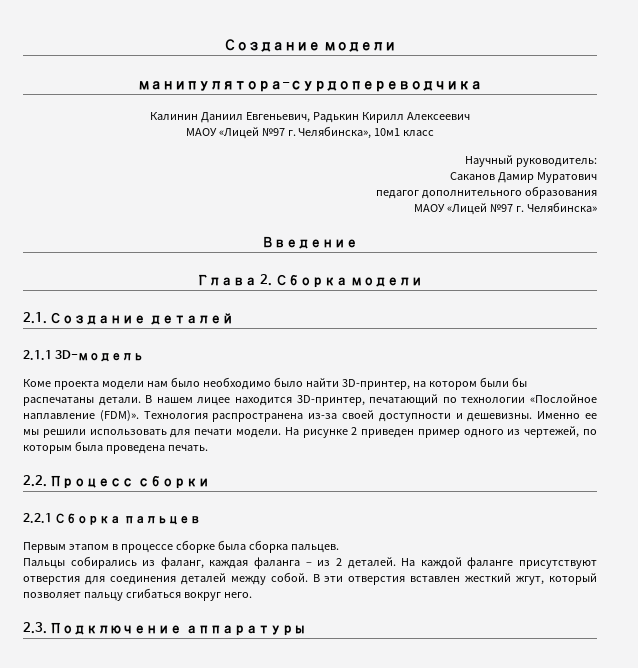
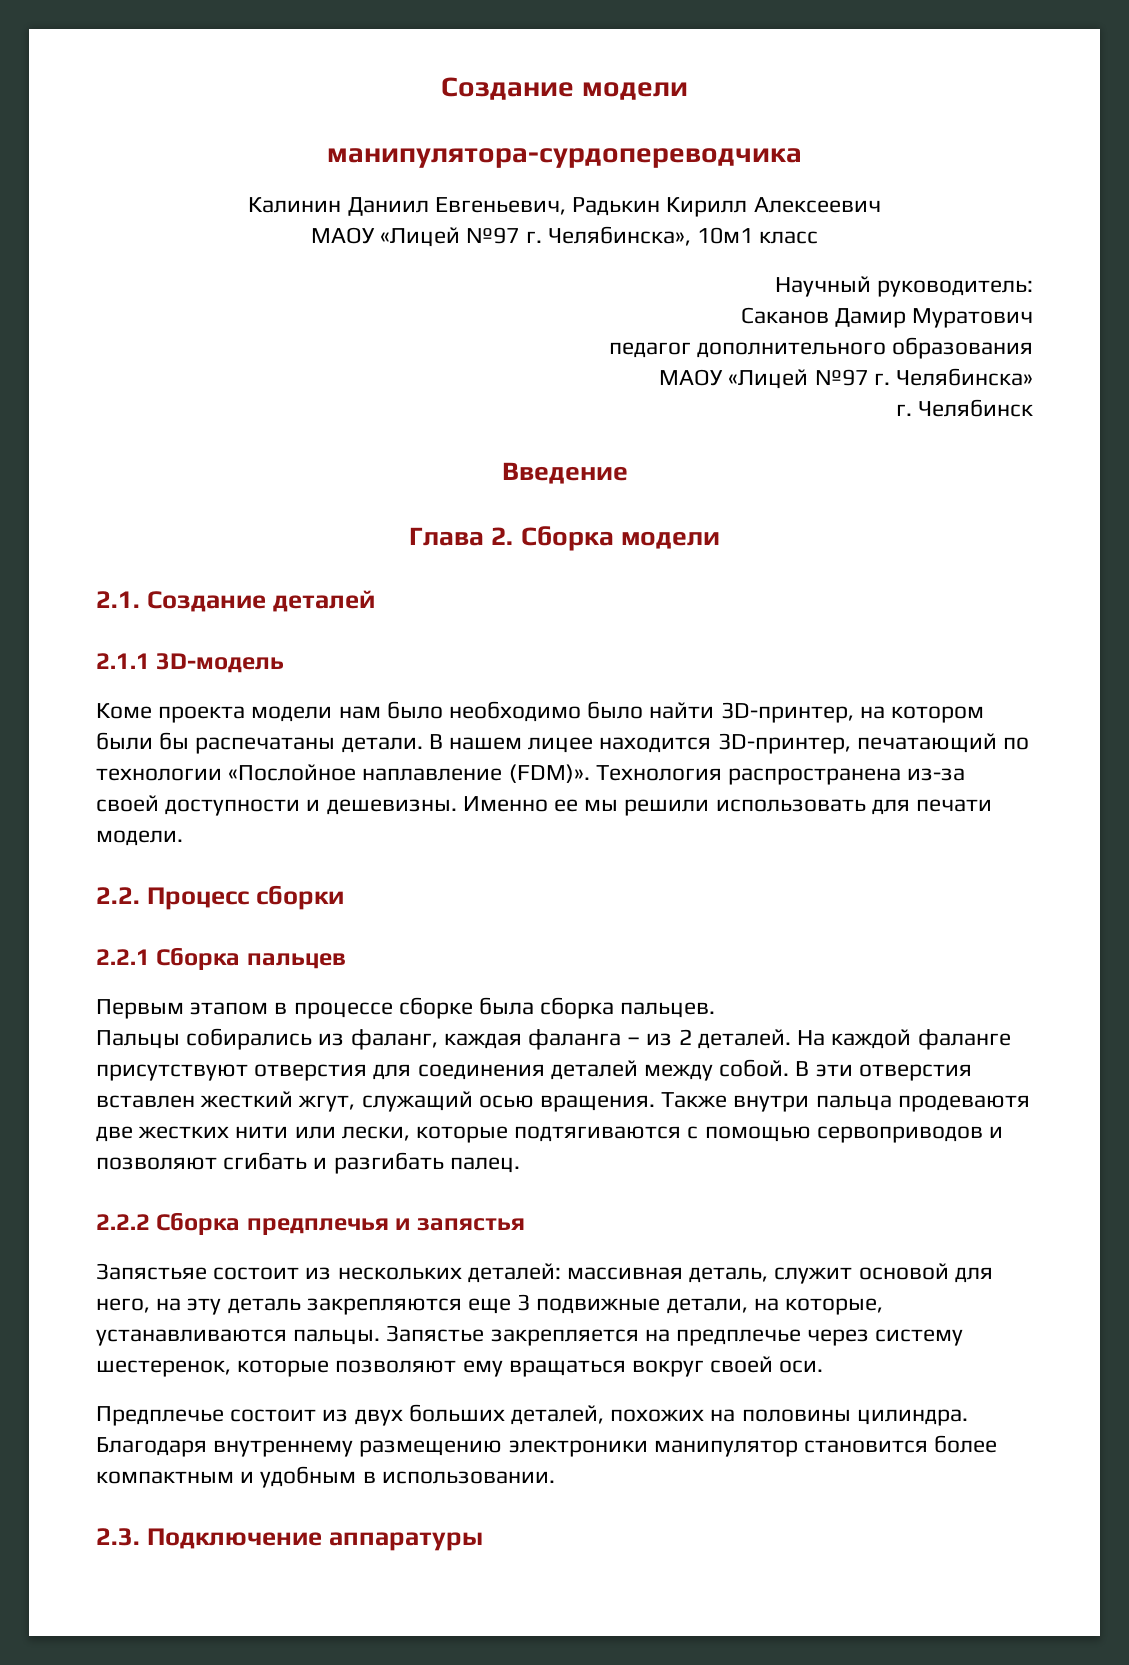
+ г. Челябинск
- На рисунке 2 приведен пример одного из чертежей, по которым была проведена печать.
- В эти отверстия вставлен жесткий жгут, который позволяет пальцу сгибаться вокруг него.
+ В эти отверстия вставлен жесткий жгут, служащий осью вращения. Также внутри пальца продеваютя две жестких нити или лески, которые подтягиваются с помощью сервоприводов и позволяют сгибать и разгибать палец.
+ 2.2.2 Сборка предплечья и запястья
+ Запястьяе состоит из нескольких деталей: массивная деталь, служит основой для него, на эту деталь закрепляются еще 3 подвижные детали, на которые, устанавливаются пальцы. Запястье закрепляется на предплечье через систему шестеренок, которые позволяют ему вращаться вокруг своей оси.
+ Предплечье состоит из двух больших деталей, похожих на половины цилиндра. Благодаря внутреннему размещению электроники манипулятор становится более компактным и удобным в использовании.

